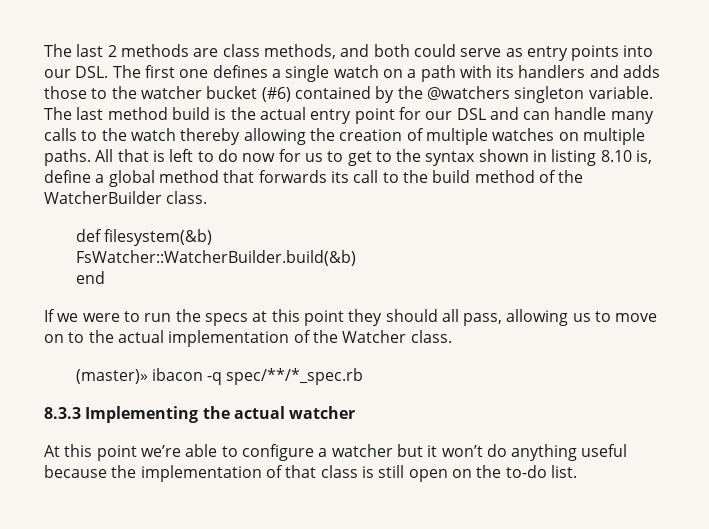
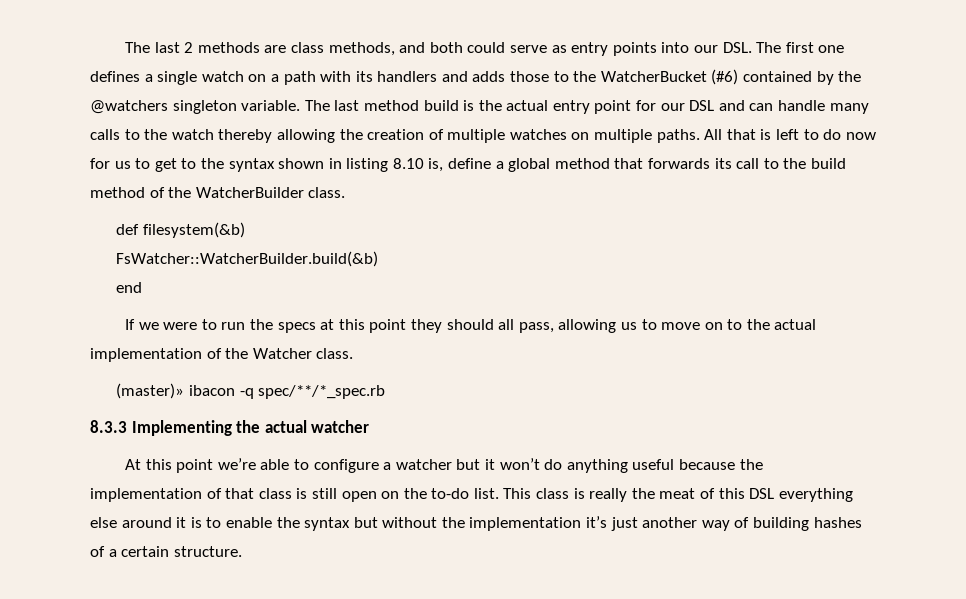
- The last 2 methods are class methods, and both could serve as entry points into our DSL. The first one defines a single watch on a path with its handlers and adds those to the watcher bucket (#6) contained by the @watchers singleton variable.
+ The last 2 methods are class methods, and both could serve as entry points into our DSL. The first one defines a single watch on a path with its handlers and adds those to the WatcherBucket (#6) contained by the @watchers singleton variable.
+ This class is really the meat of this DSL everything else around it is to enable the syntax but without the implementation it’s just another way of building hashes of a certain structure.

